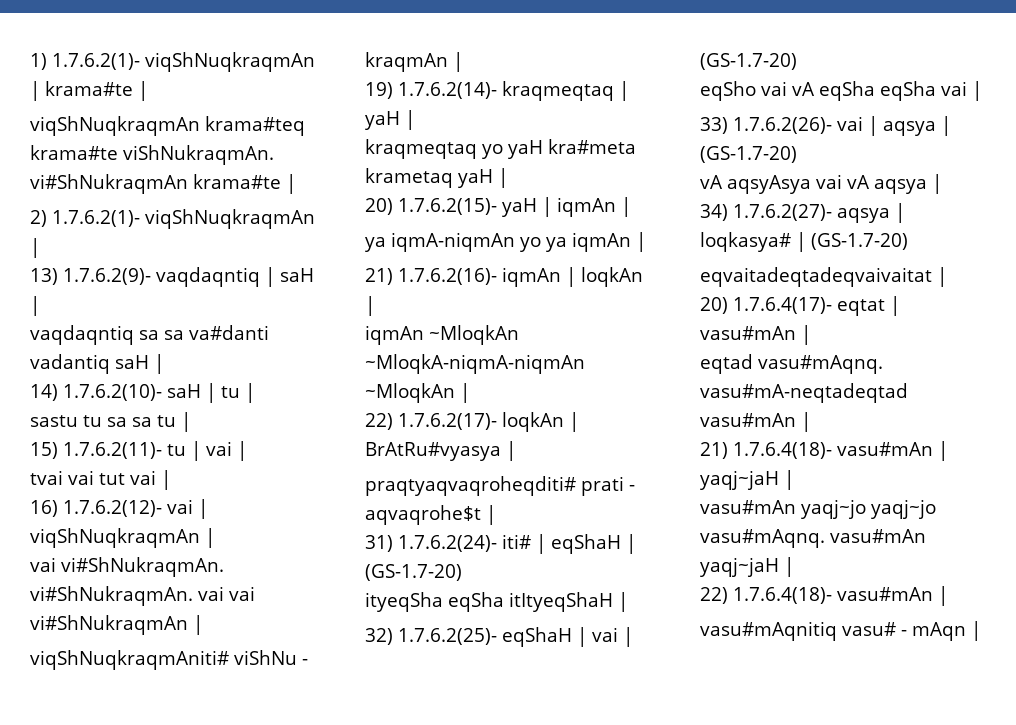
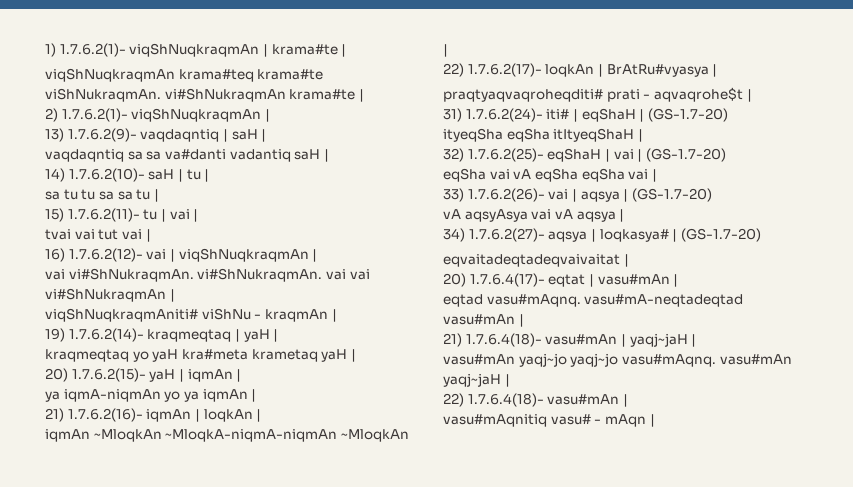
- sastu tu sa sa tu |
+ sa tu tu sa sa tu |
- eqSho vai vA eqSha eqSha vai |
+ eqSha vai vA eqSha eqSha vai |

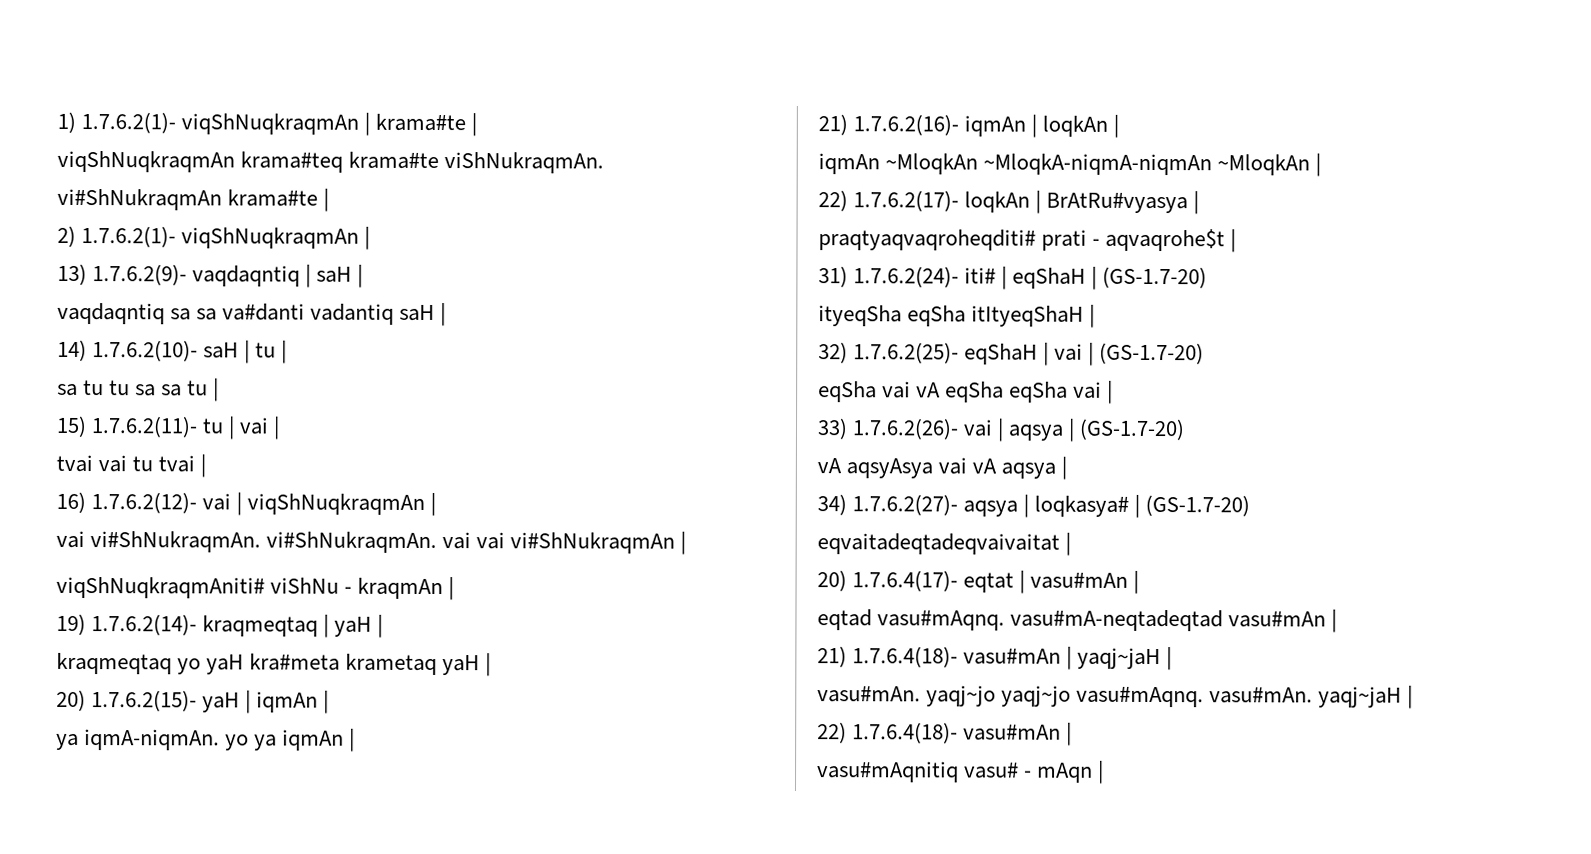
- tvai vai tut vai |
+ tvai vai tu tvai |
- ya iqmA-niqmAn yo ya iqmAn |
+ ya iqmA-niqmAn. yo ya iqmAn |
- vasu#mAn yaqj~jo yaqj~jo vasu#mAqnq. vasu#mAn yaqj~jaH |
+ vasu#mAn. yaqj~jo yaqj~jo vasu#mAqnq. vasu#mAn. yaqj~jaH |

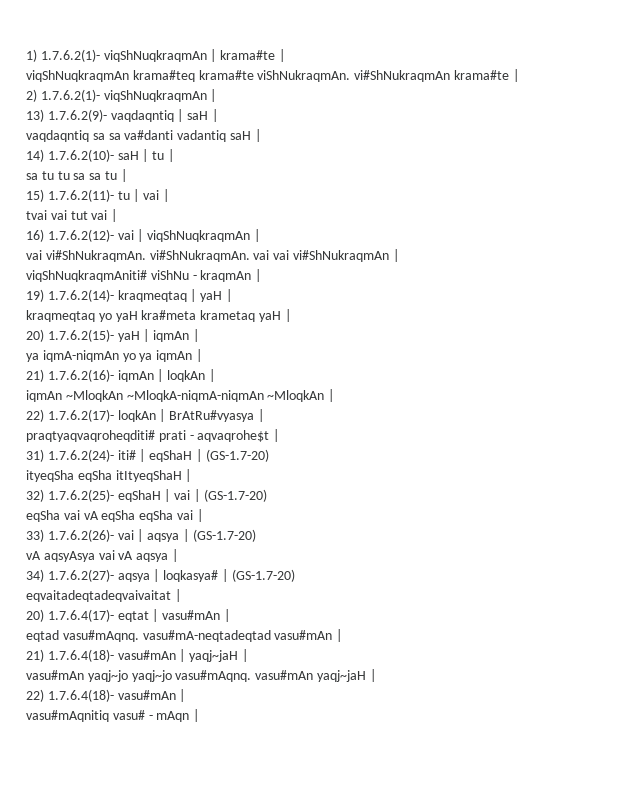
- tvai vai tu tvai |
+ tvai vai tut vai |
- ya iqmA-niqmAn. yo ya iqmAn |
+ ya iqmA-niqmAn yo ya iqmAn |
- vasu#mAn. yaqj~jo yaqj~jo vasu#mAqnq. vasu#mAn. yaqj~jaH |
+ vasu#mAn yaqj~jo yaqj~jo vasu#mAqnq. vasu#mAn yaqj~jaH |

